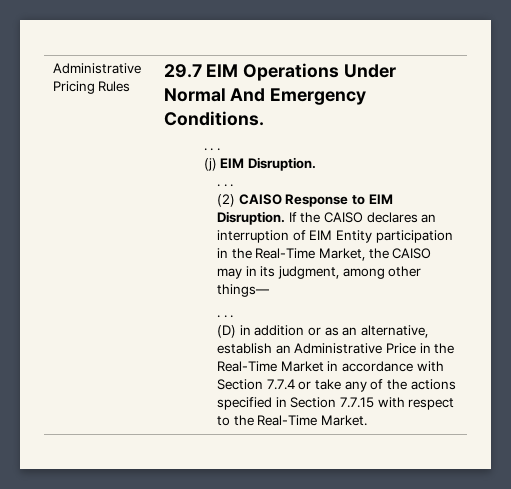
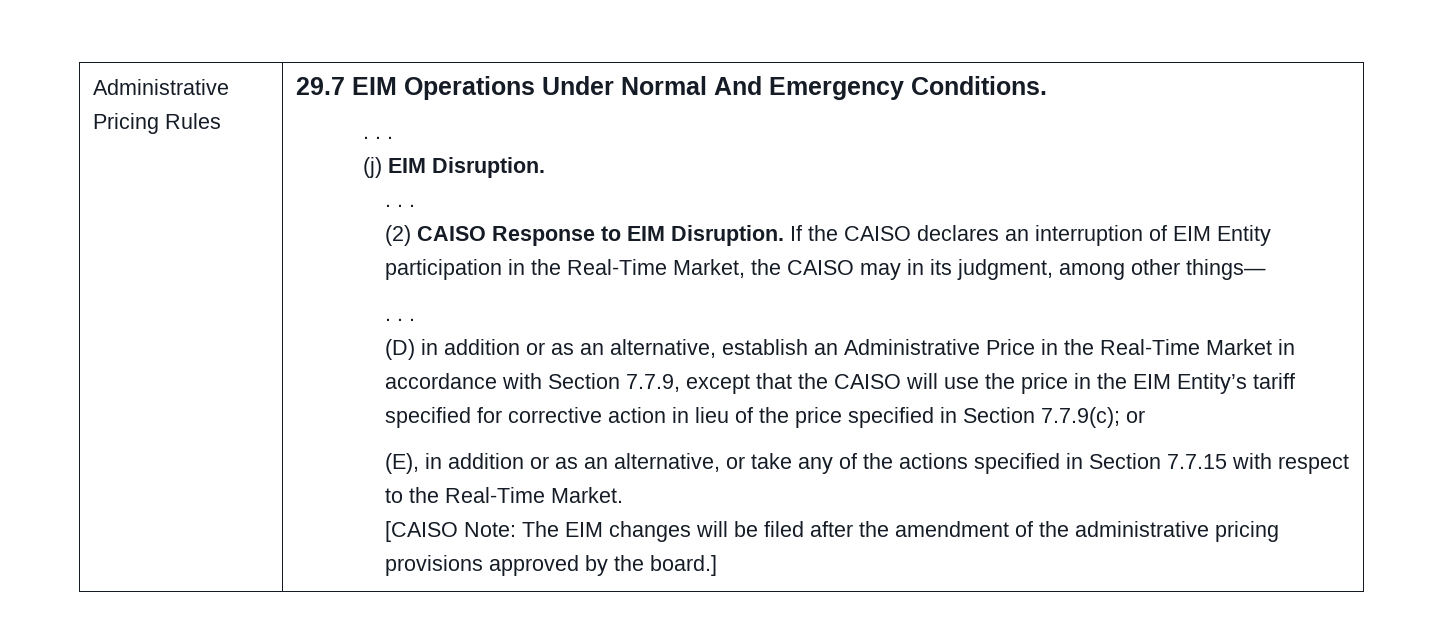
- (D) in addition or as an alternative, establish an Administrative Price in the Real-Time Market in accordance with Section 7.7.4 or take any of the actions specified in Section 7.7.15 with respect to the Real-Time Market.
+ (D) in addition or as an alternative, establish an Administrative Price in the Real-Time Market in accordance with Section 7.7.9, except that the CAISO will use the price in the EIM Entity’s tariff specified for corrective action in lieu of the price specified in Section 7.7.9(c); or
+ (E), in addition or as an alternative, or take any of the actions specified in Section 7.7.15 with respect to the Real-Time Market.
+ [CAISO Note: The EIM changes will be filed after the amendment of the administrative pricing provisions approved by the board.]

